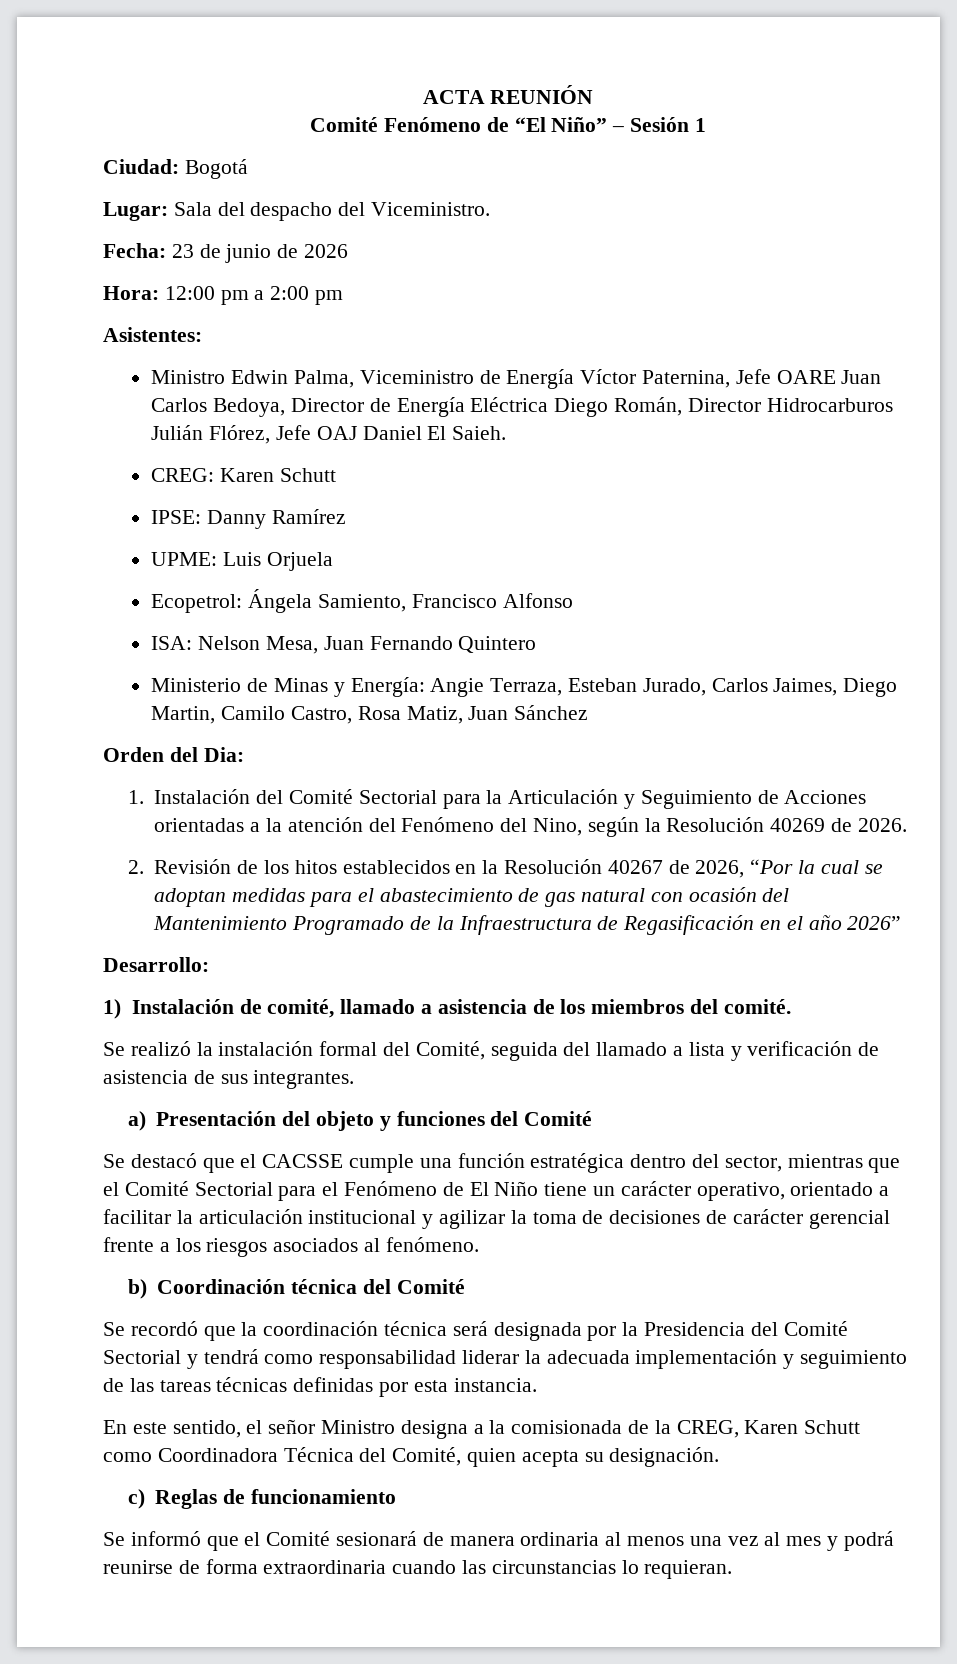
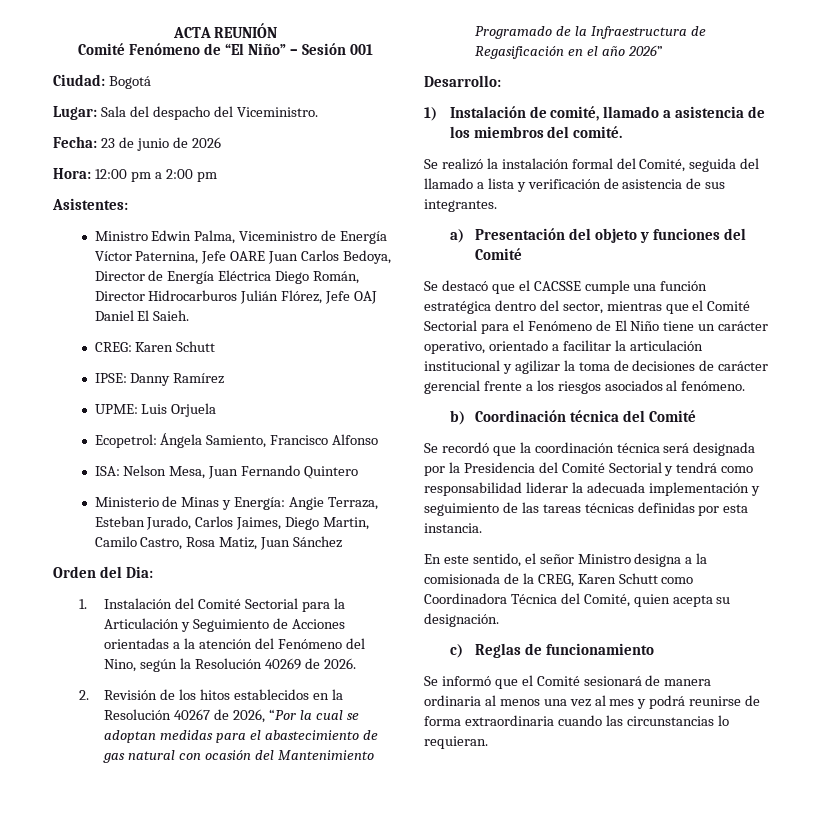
- Comité Fenómeno de “El Niño” – Sesión 1
+ Comité Fenómeno de “El Niño” – Sesión 001

